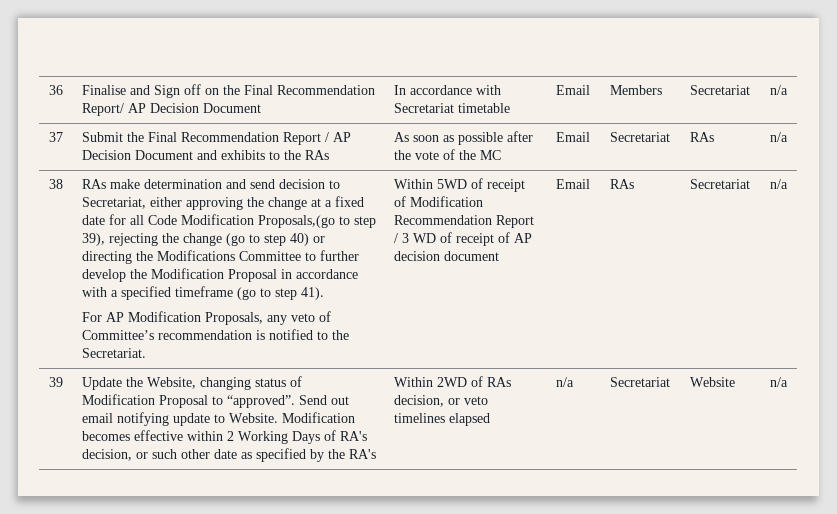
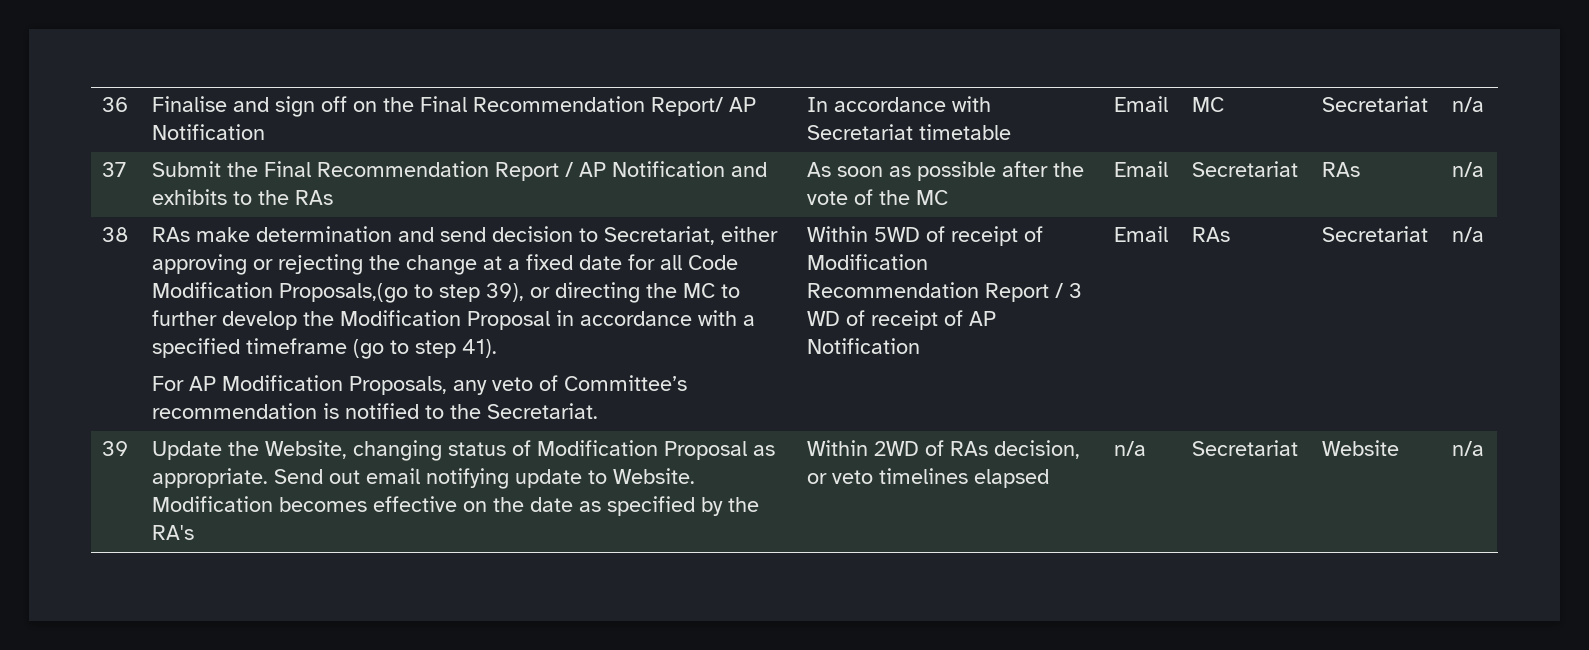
- 36 | Finalise and Sign off on the Final Recommendation Report/ AP Decision Document | In accordance with Secretariat timetable | Email | Members | Secretariat | n/a
+ 36 | Finalise and sign off on the Final Recommendation Report/ AP Notification | In accordance with Secretariat timetable | Email | MC | Secretariat | n/a
- 37 | Submit the Final Recommendation Report / AP Decision Document and exhibits to the RAs | As soon as possible after the vote of the MC | Email | Secretariat | RAs | n/a
+ 37 | Submit the Final Recommendation Report / AP Notification and exhibits to the RAs | As soon as possible after the vote of the MC | Email | Secretariat | RAs | n/a
- RAs make determination and send decision to Secretariat, either approving the change at a fixed date for all Code Modification Proposals,(go to step 39), rejecting the change (go to step 40) or directing the Modifications Committee to further develop the Modification Proposal in accordance with a specified timeframe (go to step 41).
+ RAs make determination and send decision to Secretariat, either approving or rejecting the change at a fixed date for all Code Modification Proposals,(go to step 39), or directing the MC to further develop the Modification Proposal in accordance with a specified timeframe (go to step 41).
- Within 5WD of receipt of Modification Recommendation Report / 3 WD of receipt of AP decision document
+ Within 5WD of receipt of Modification Recommendation Report / 3 WD of receipt of AP Notification
- Update the Website, changing status of Modification Proposal to “approved”.
+ Update the Website, changing status of Modification Proposal as appropriate.
- Modification becomes effective within 2 Working Days of RA's decision, or such other date as specified by the RA's
+ Modification becomes effective on the date as specified by the RA's

